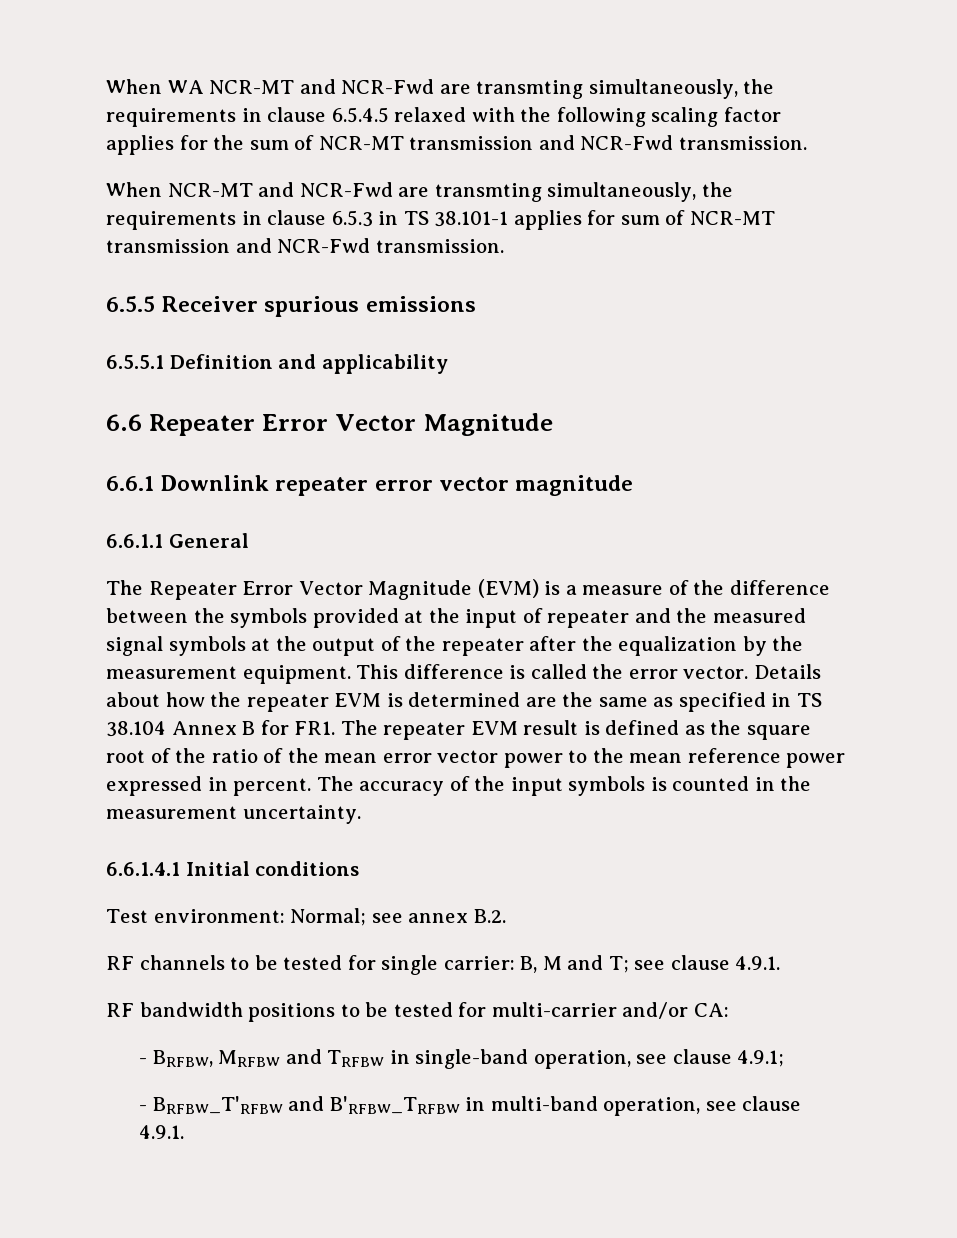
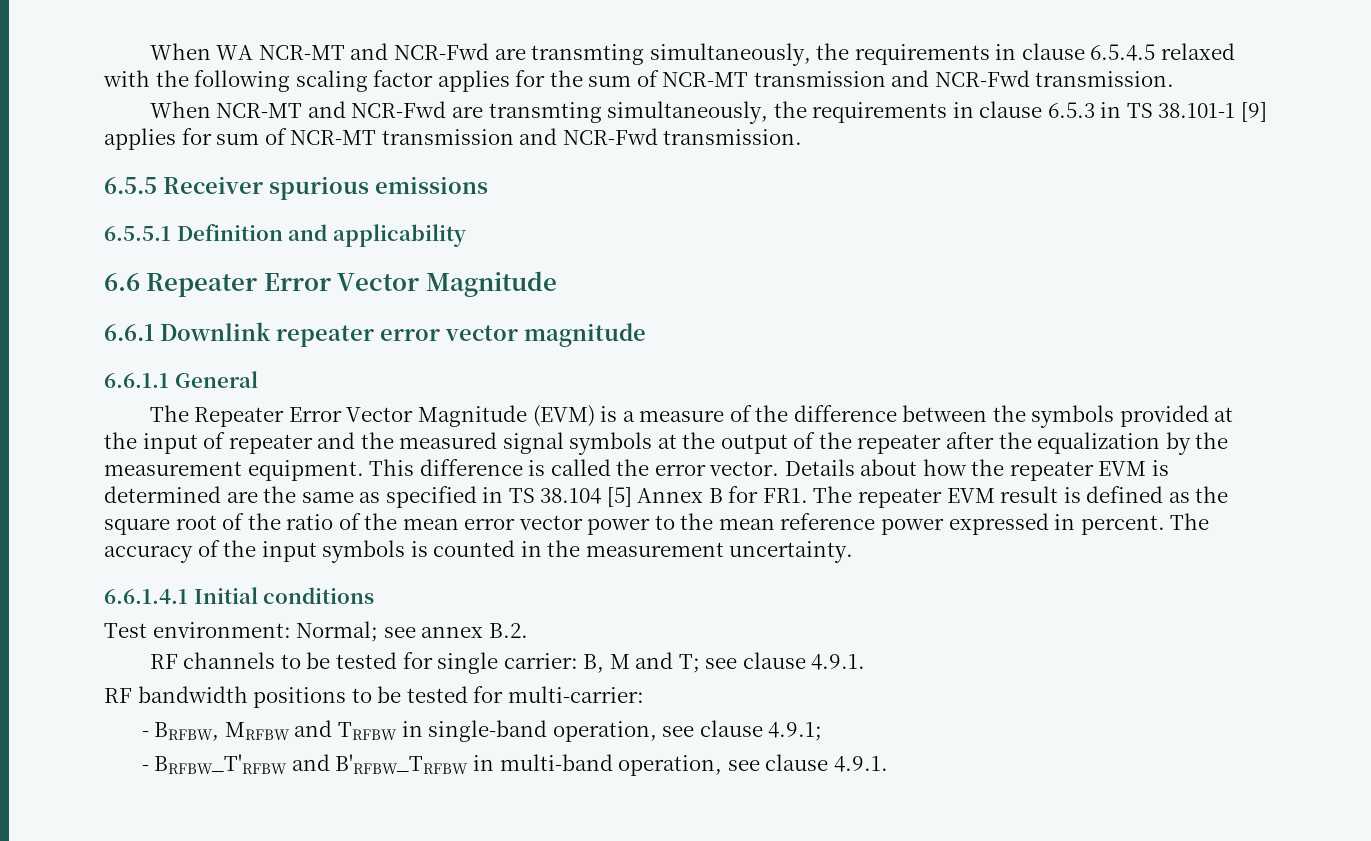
- When NCR-MT and NCR-Fwd are transmting simultaneously, the requirements in clause 6.5.3 in TS 38.101-1 applies for sum of NCR-MT transmission and NCR-Fwd transmission.
+ When NCR-MT and NCR-Fwd are transmting simultaneously, the requirements in clause 6.5.3 in TS 38.101-1 [9] applies for sum of NCR-MT transmission and NCR-Fwd transmission.
- Details about how the repeater EVM is determined are the same as specified in TS 38.104 Annex B for FR1. The repeater EVM result is defined as the square root of the ratio of the mean error vector power to the mean reference power expressed in percent.
+ Details about how the repeater EVM is determined are the same as specified in TS 38.104 [5] Annex B for FR1. The repeater EVM result is defined as the square root of the ratio of the mean error vector power to the mean reference power expressed in percent.
- RF bandwidth positions to be tested for multi-carrier and/or CA:
+ RF bandwidth positions to be tested for multi-carrier:

